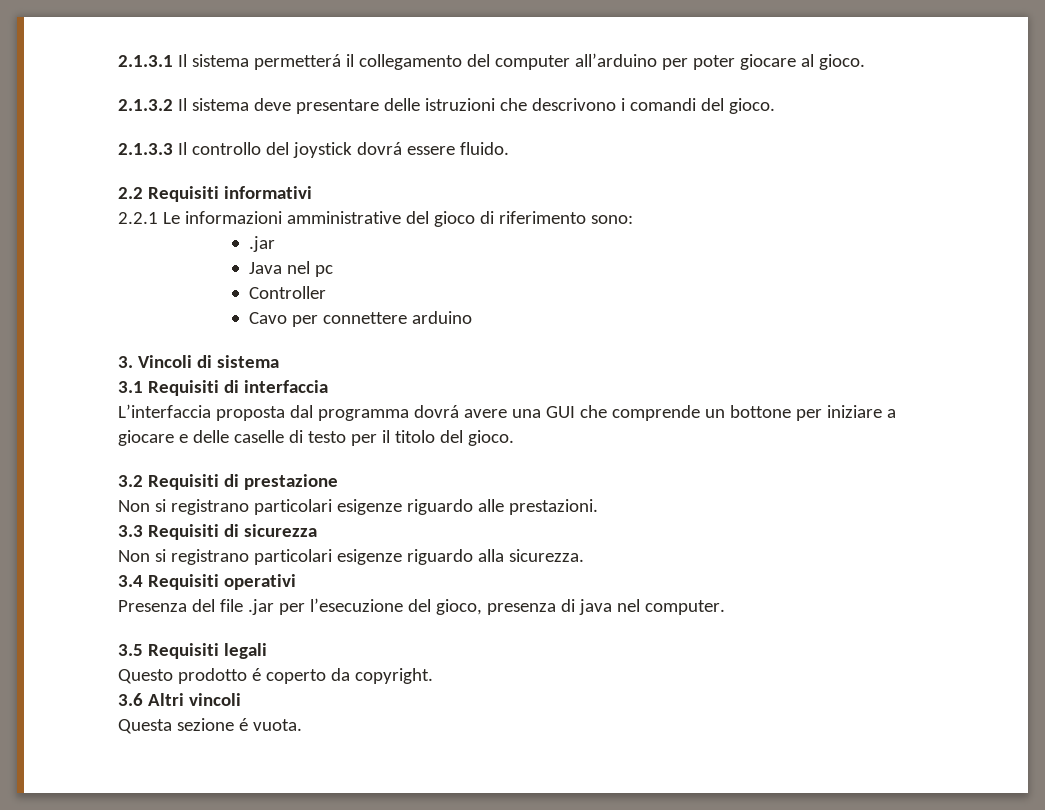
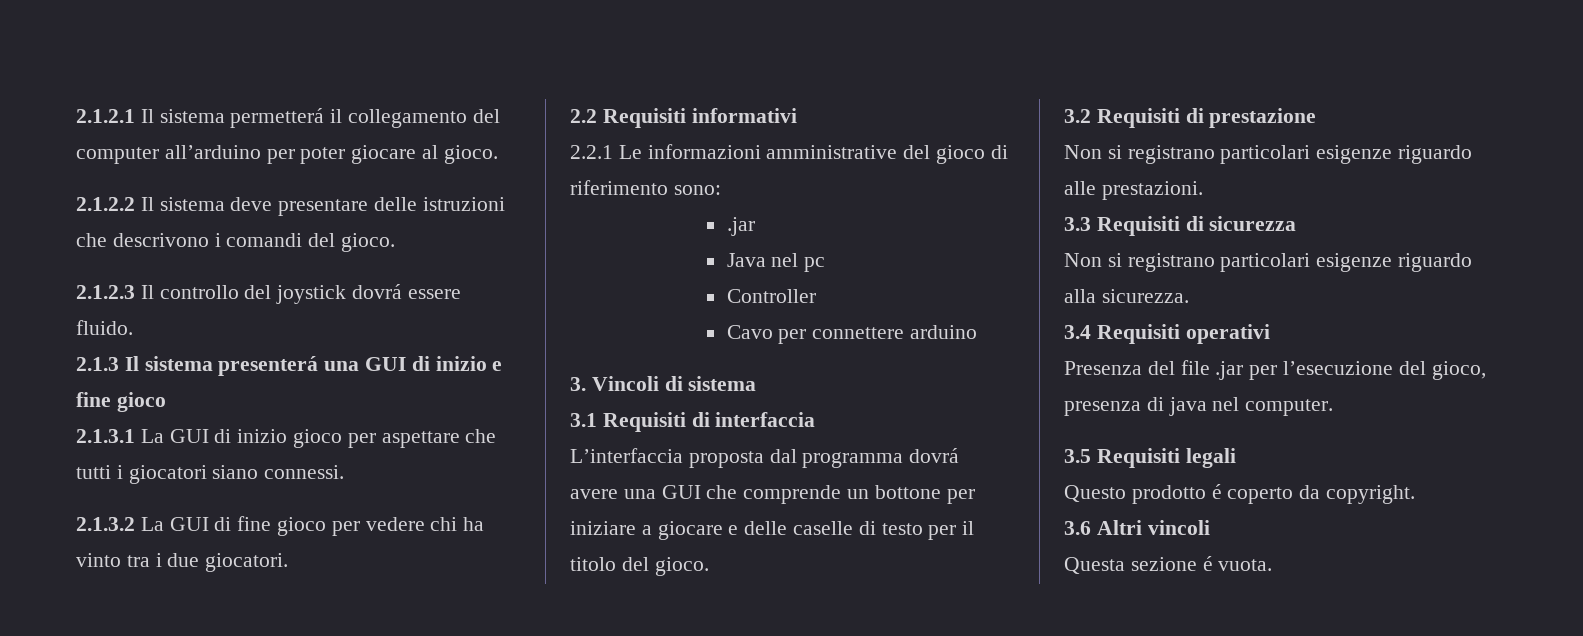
- 2.1.3.1 Il sistema permetterá il collegamento del computer all’arduino per poter giocare al gioco.
+ 2.1.2.1 Il sistema permetterá il collegamento del computer all’arduino per poter giocare al gioco.
- 2.1.3.2 Il sistema deve presentare delle istruzioni che descrivono i comandi del gioco.
+ 2.1.2.2 Il sistema deve presentare delle istruzioni che descrivono i comandi del gioco.
- 2.1.3.3 Il controllo del joystick dovrá essere fluido.
+ 2.1.2.3 Il controllo del joystick dovrá essere fluido.
+ 2.1.3 Il sistema presenterá una GUI di inizio e fine gioco
+ 2.1.3.1 La GUI di inizio gioco per aspettare che tutti i giocatori siano connessi.
+ 2.1.3.2 La GUI di fine gioco per vedere chi ha vinto tra i due giocatori.

